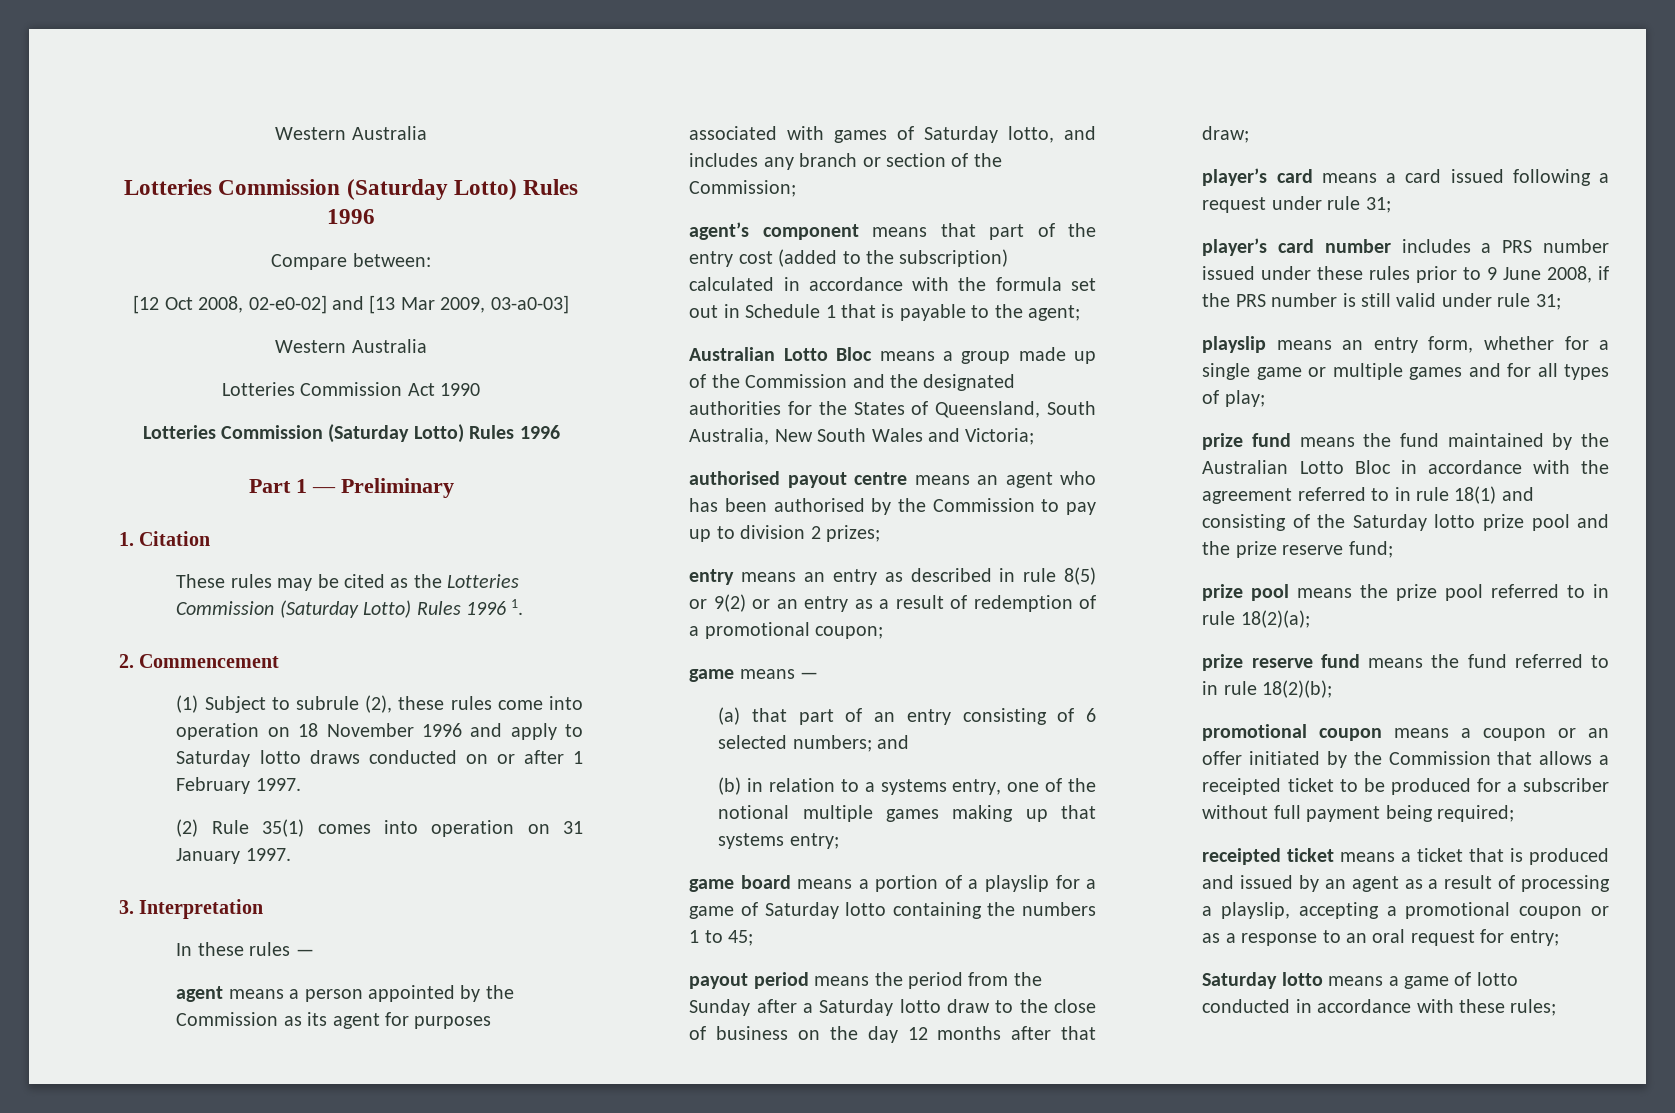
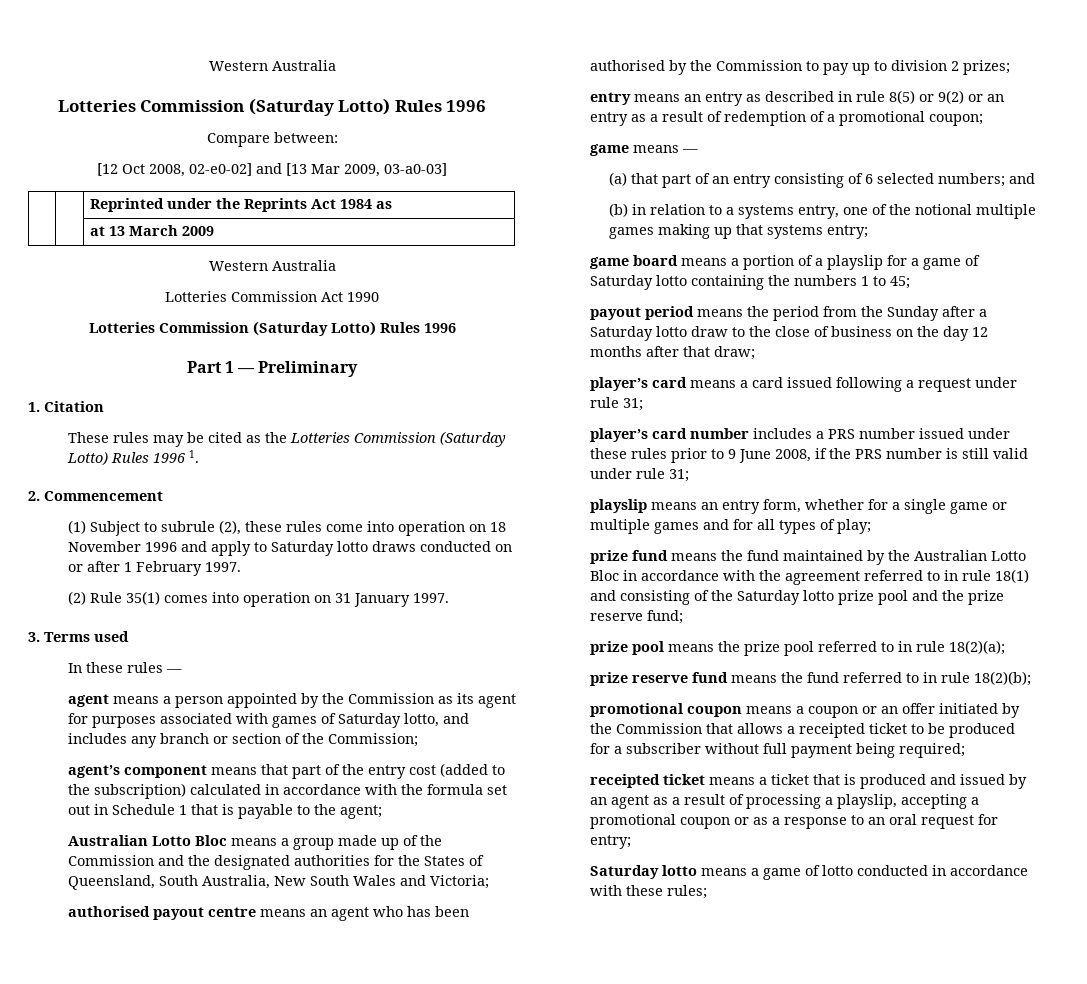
+ | | Reprinted under the Reprints Act 1984 as
+ | | at 13 March 2009
- 3. Interpretation
+ 3. Terms used

